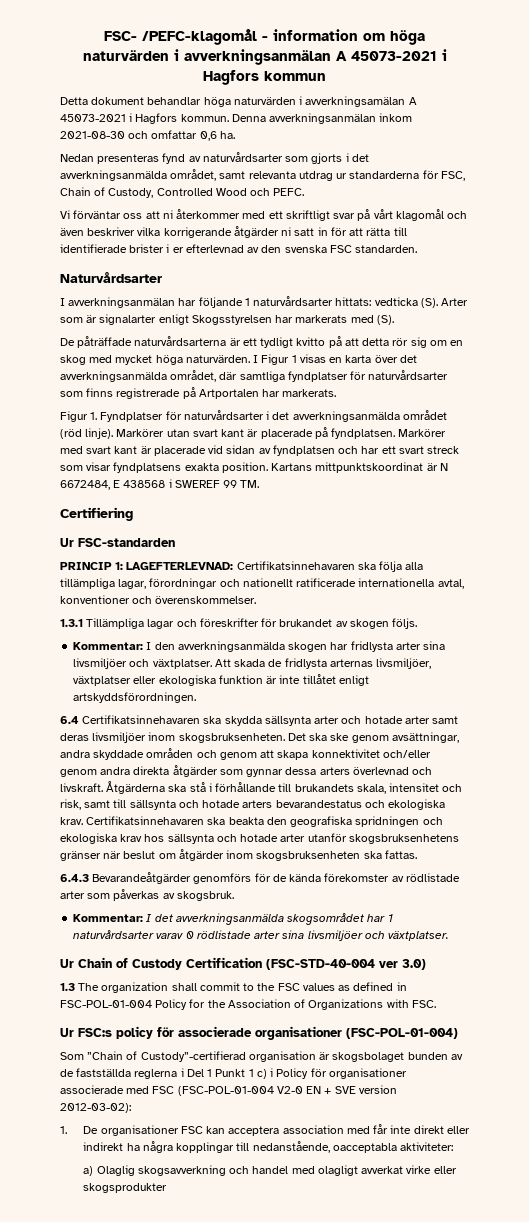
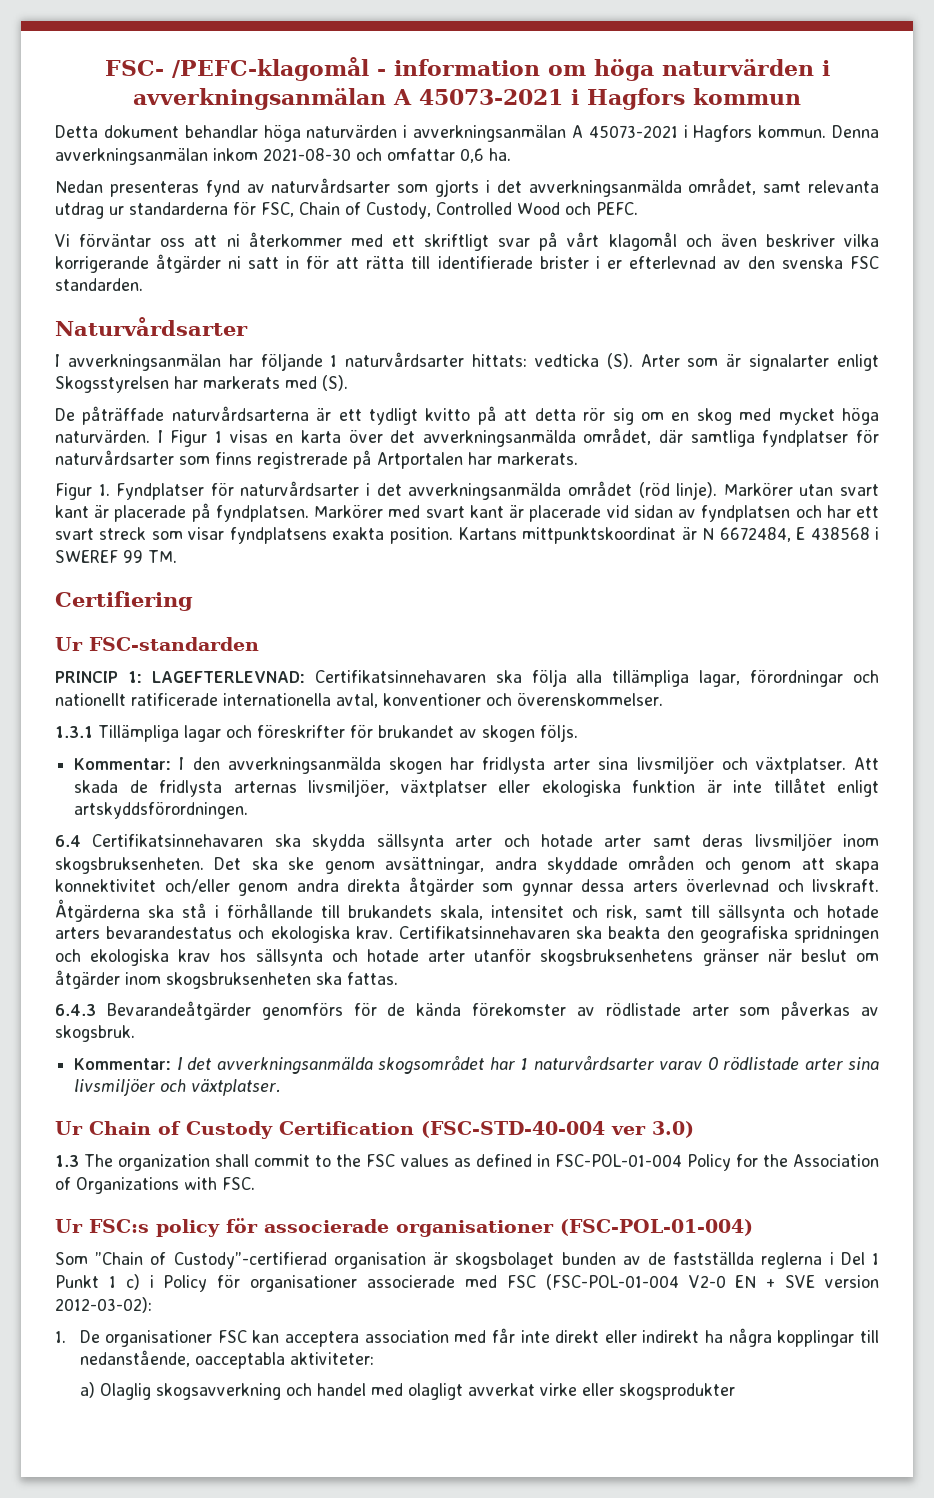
- Detta dokument behandlar höga naturvärden i avverkningsamälan A 45073-2021 i Hagfors kommun.
+ Detta dokument behandlar höga naturvärden i avverkningsanmälan A 45073-2021 i Hagfors kommun.

